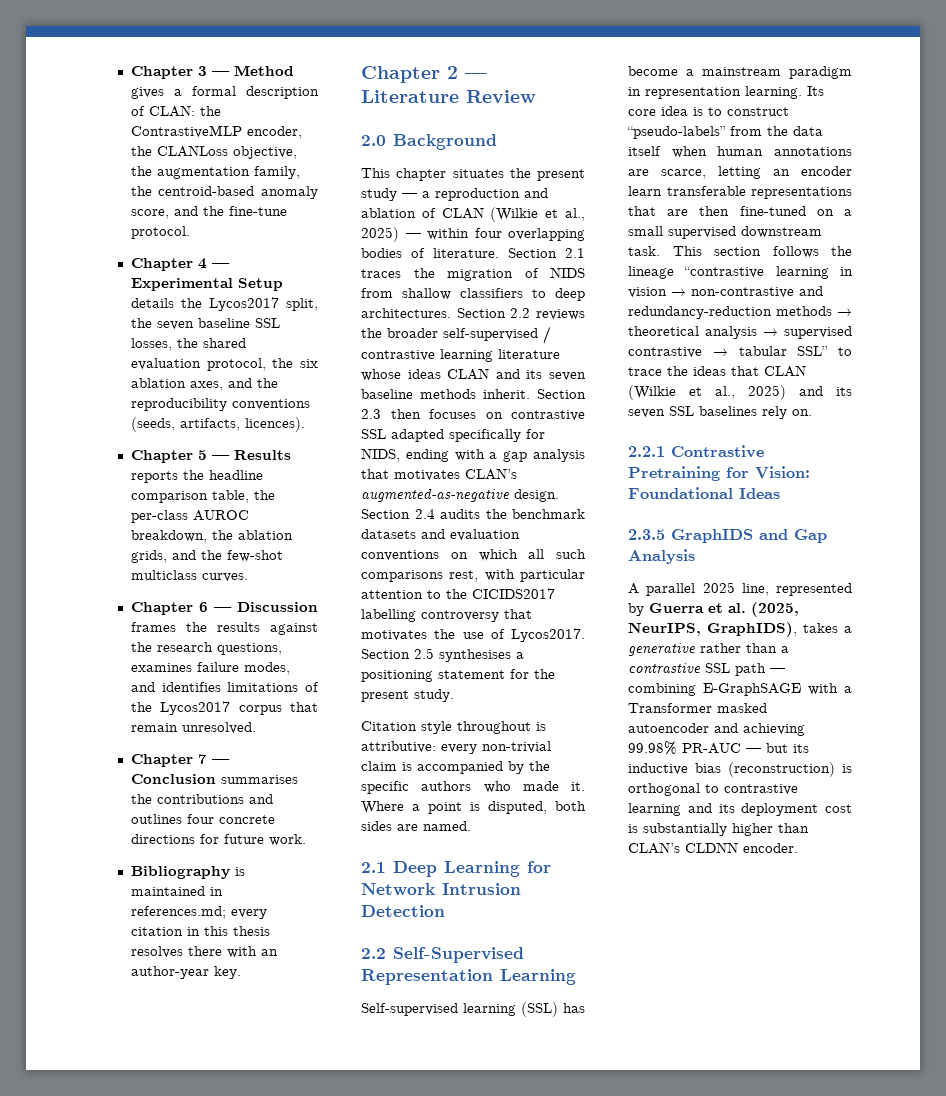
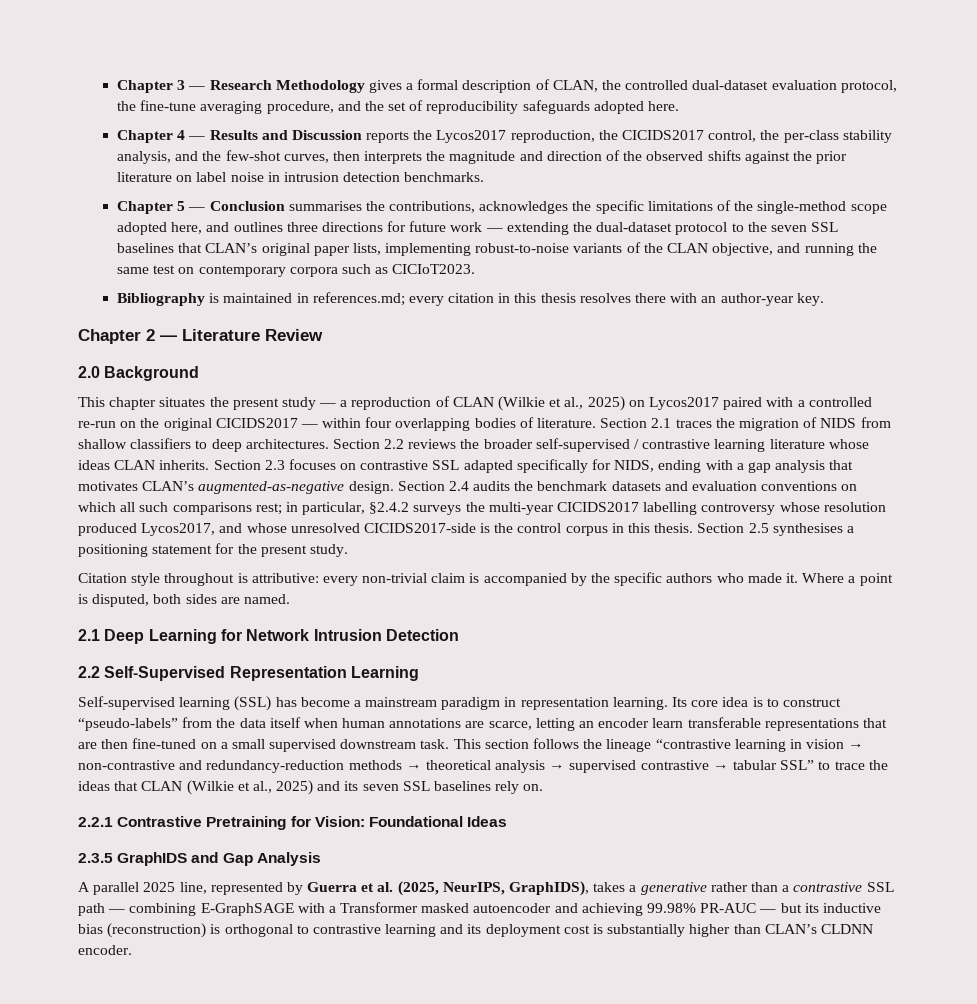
- Chapter 3 — Method gives a formal description of CLAN: the ContrastiveMLP encoder, the CLANLoss objective, the augmentation family, the centroid-based anomaly score, and the fine-tune protocol.
- Chapter 4 — Experimental Setup details the Lycos2017 split, the seven baseline SSL losses, the shared evaluation protocol, the six ablation axes, and the reproducibility conventions (seeds, artifacts, licences).
- Chapter 5 — Results reports the headline comparison table, the per-class AUROC breakdown, the ablation grids, and the few-shot multiclass curves.
- Chapter 6 — Discussion frames the results against the research questions, examines failure modes, and identifies limitations of the Lycos2017 corpus that remain unresolved.
- Chapter 7 — Conclusion summarises the contributions and outlines four concrete directions for future work.
+ Chapter 3 — Research Methodology gives a formal description of CLAN, the controlled dual-dataset evaluation protocol, the fine-tune averaging procedure, and the set of reproducibility safeguards adopted here.
+ Chapter 4 — Results and Discussion reports the Lycos2017 reproduction, the CICIDS2017 control, the per-class stability analysis, and the few-shot curves, then interprets the magnitude and direction of the observed shifts against the prior literature on label noise in intrusion detection benchmarks.
+ Chapter 5 — Conclusion summarises the contributions, acknowledges the specific limitations of the single-method scope adopted here, and outlines three directions for future work — extending the dual-dataset protocol to the seven SSL baselines that CLAN’s original paper lists, implementing robust-to-noise variants of the CLAN objective, and running the same test on contemporary corpora such as CICIoT2023.
- This chapter situates the present study — a reproduction and ablation of CLAN (Wilkie et al., 2025) — within four overlapping bodies of literature.
+ This chapter situates the present study — a reproduction of CLAN (Wilkie et al., 2025) on Lycos2017 paired with a controlled re-run on the original CICIDS2017 — within four overlapping bodies of literature.
- Section 2.2 reviews the broader self-supervised / contrastive learning literature whose ideas CLAN and its seven baseline methods inherit.
+ Section 2.2 reviews the broader self-supervised / contrastive learning literature whose ideas CLAN inherits.
- Section 2.3 then focuses on contrastive SSL adapted specifically for NIDS, ending with a gap analysis that motivates CLAN’s augmented-as-negative design.
+ Section 2.3 focuses on contrastive SSL adapted specifically for NIDS, ending with a gap analysis that motivates CLAN’s augmented-as-negative design.
- Section 2.4 audits the benchmark datasets and evaluation conventions on which all such comparisons rest, with particular attention to the CICIDS2017 labelling controversy that motivates the use of Lycos2017.
+ Section 2.4 audits the benchmark datasets and evaluation conventions on which all such comparisons rest; in particular, §2.4.2 surveys the multi-year CICIDS2017 labelling controversy whose resolution produced Lycos2017, and whose unresolved CICIDS2017-side is the control corpus in this thesis.

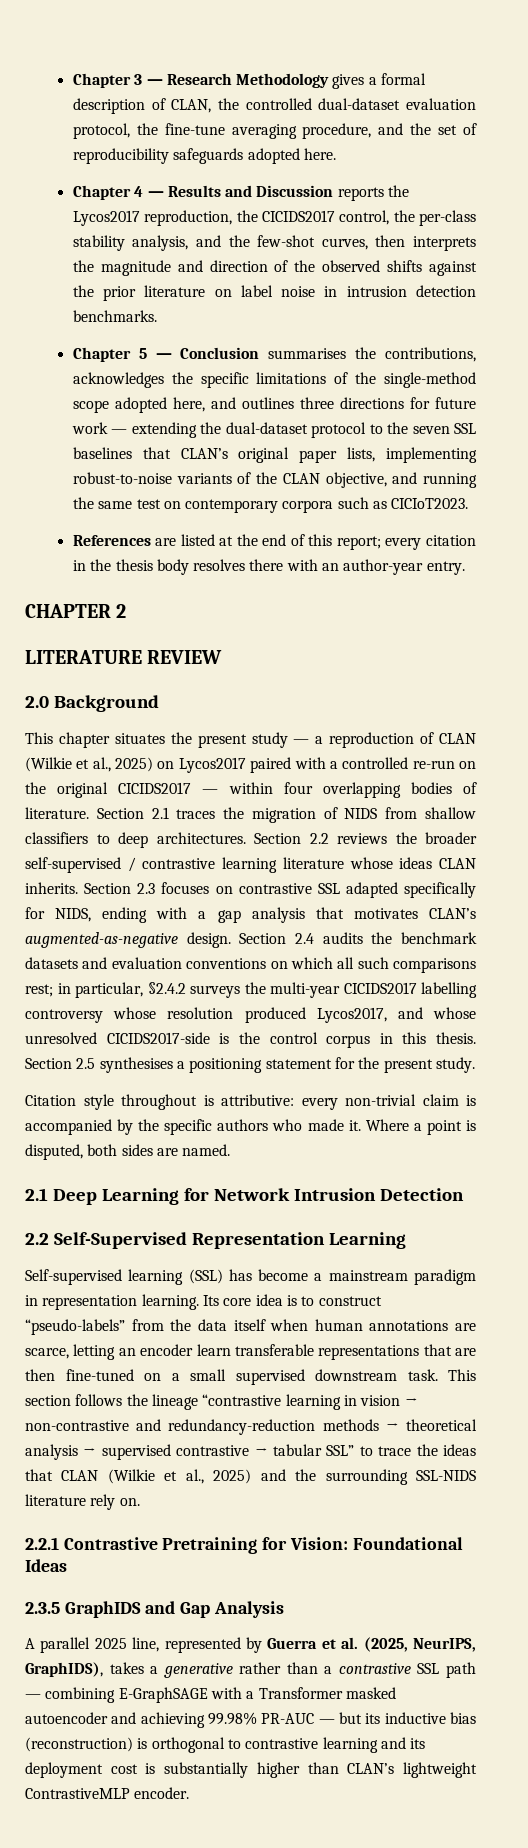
- Bibliography is maintained in references.md; every citation in this thesis resolves there with an author-year key.
- Chapter 2 — Literature Review
+ References are listed at the end of this report; every citation in the thesis body resolves there with an author-year entry.
+ CHAPTER 2
+ LITERATURE REVIEW
- This section follows the lineage “contrastive learning in vision → non-contrastive and redundancy-reduction methods → theoretical analysis → supervised contrastive → tabular SSL” to trace the ideas that CLAN (Wilkie et al., 2025) and its seven SSL baselines rely on.
+ This section follows the lineage “contrastive learning in vision → non-contrastive and redundancy-reduction methods → theoretical analysis → supervised contrastive → tabular SSL” to trace the ideas that CLAN (Wilkie et al., 2025) and the surrounding SSL-NIDS literature rely on.
- A parallel 2025 line, represented by Guerra et al. (2025, NeurIPS, GraphIDS), takes a generative rather than a contrastive SSL path — combining E-GraphSAGE with a Transformer masked autoencoder and achieving 99.98% PR-AUC — but its inductive bias (reconstruction) is orthogonal to contrastive learning and its deployment cost is substantially higher than CLAN’s CLDNN encoder.
+ A parallel 2025 line, represented by Guerra et al. (2025, NeurIPS, GraphIDS), takes a generative rather than a contrastive SSL path — combining E-GraphSAGE with a Transformer masked autoencoder and achieving 99.98% PR-AUC — but its inductive bias (reconstruction) is orthogonal to contrastive learning and its deployment cost is substantially higher than CLAN’s lightweight ContrastiveMLP encoder.

